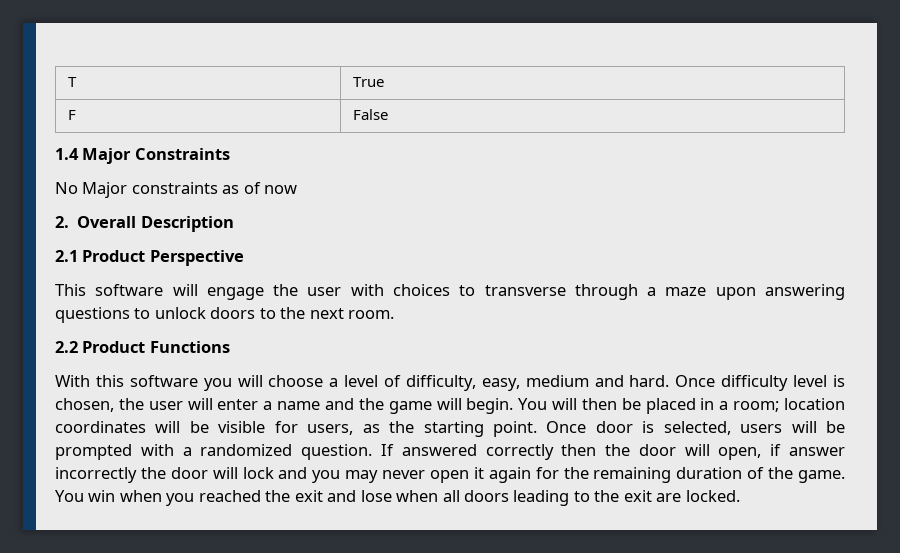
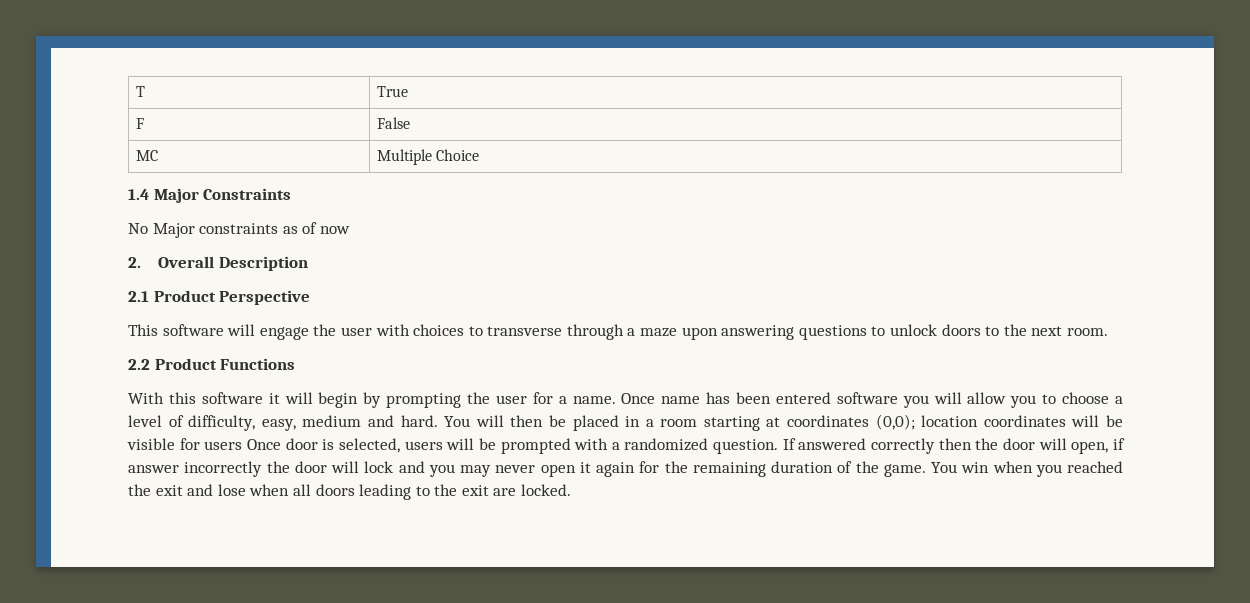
+ MC | Multiple Choice
- With this software you will choose a level of difficulty, easy, medium and hard.
+ With this software it will begin by prompting the user for a name. Once name has been entered software you will allow you to choose a level of difficulty, easy, medium and hard.
- Once difficulty level is chosen, the user will enter a name and the game will begin.
- You will then be placed in a room; location coordinates will be visible for users, as the starting point. Once door is selected, users will be prompted with a randomized question.
+ You will then be placed in a room starting at coordinates (0,0); location coordinates will be visible for users Once door is selected, users will be prompted with a randomized question.

